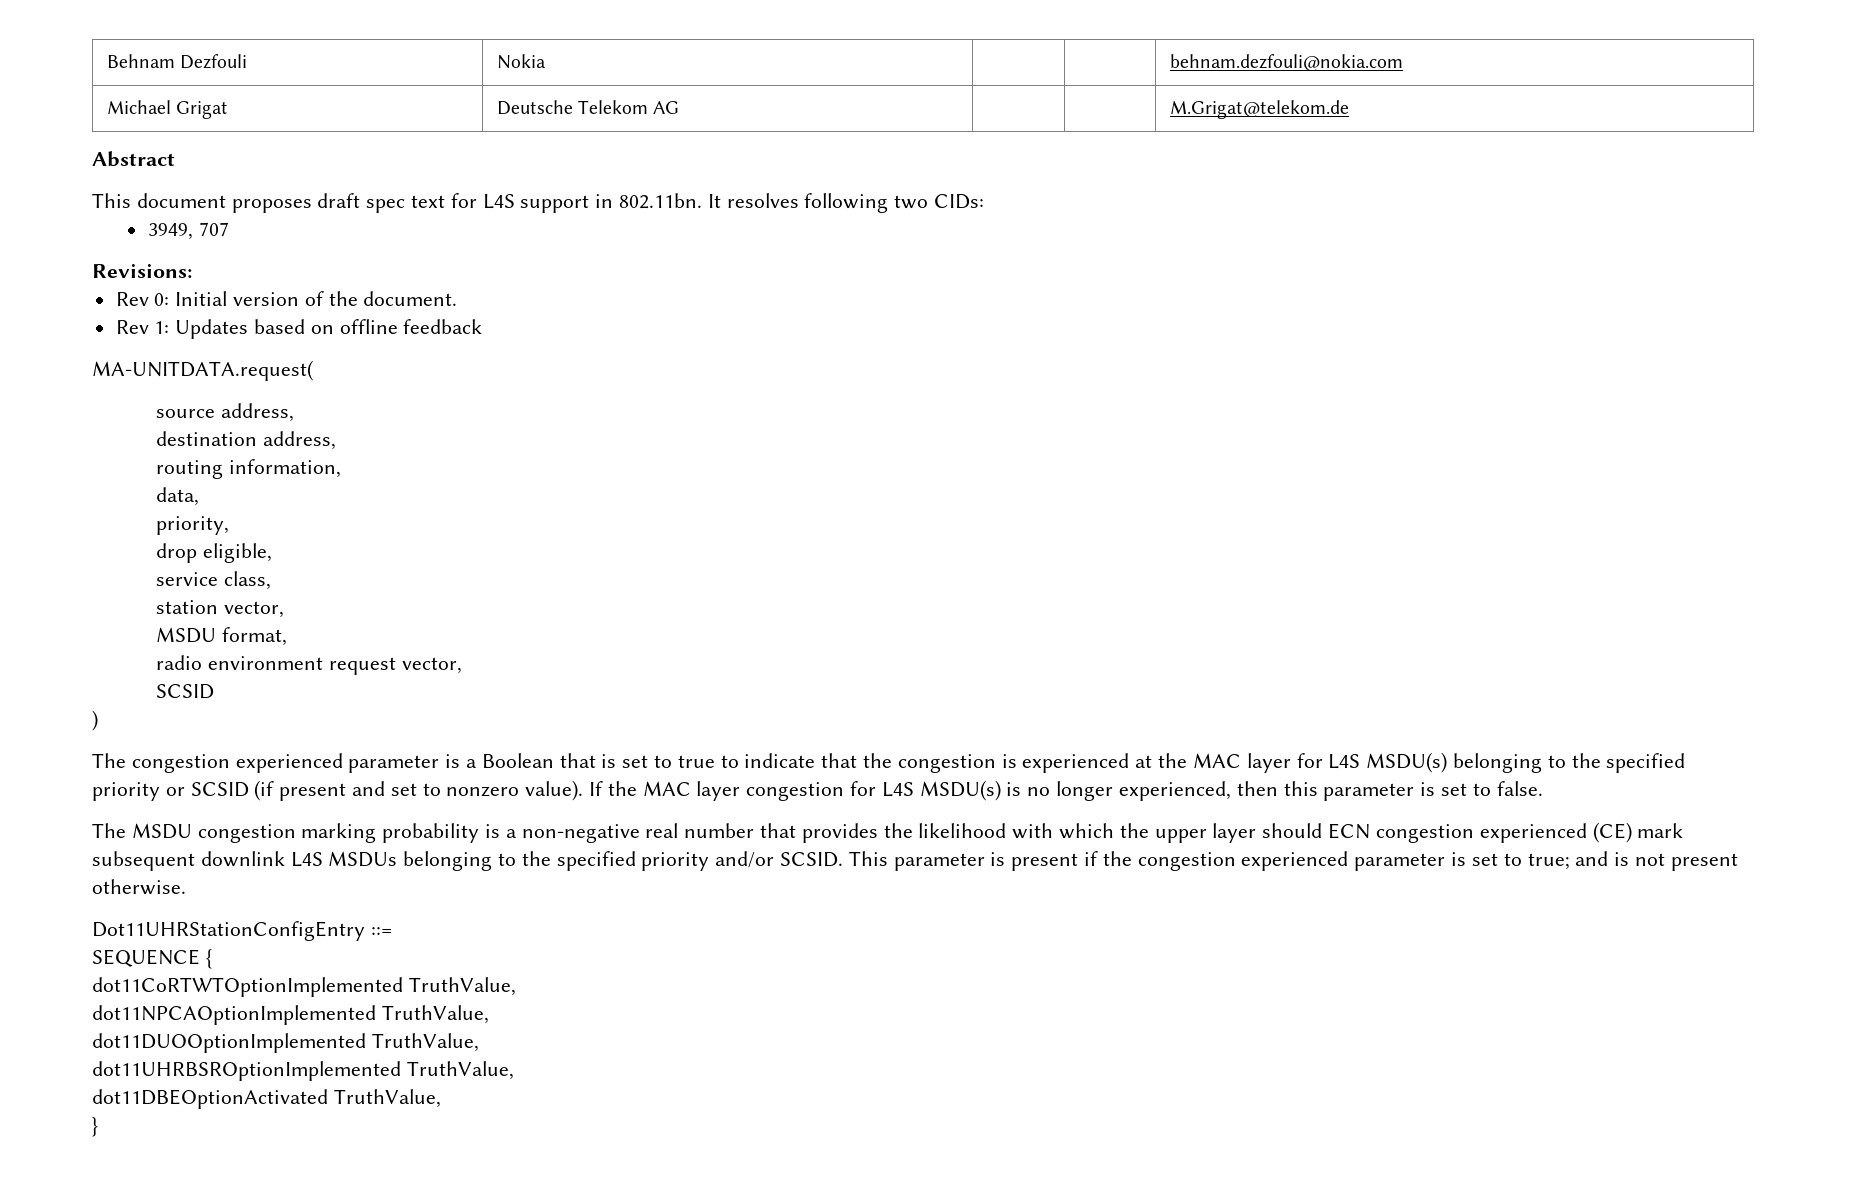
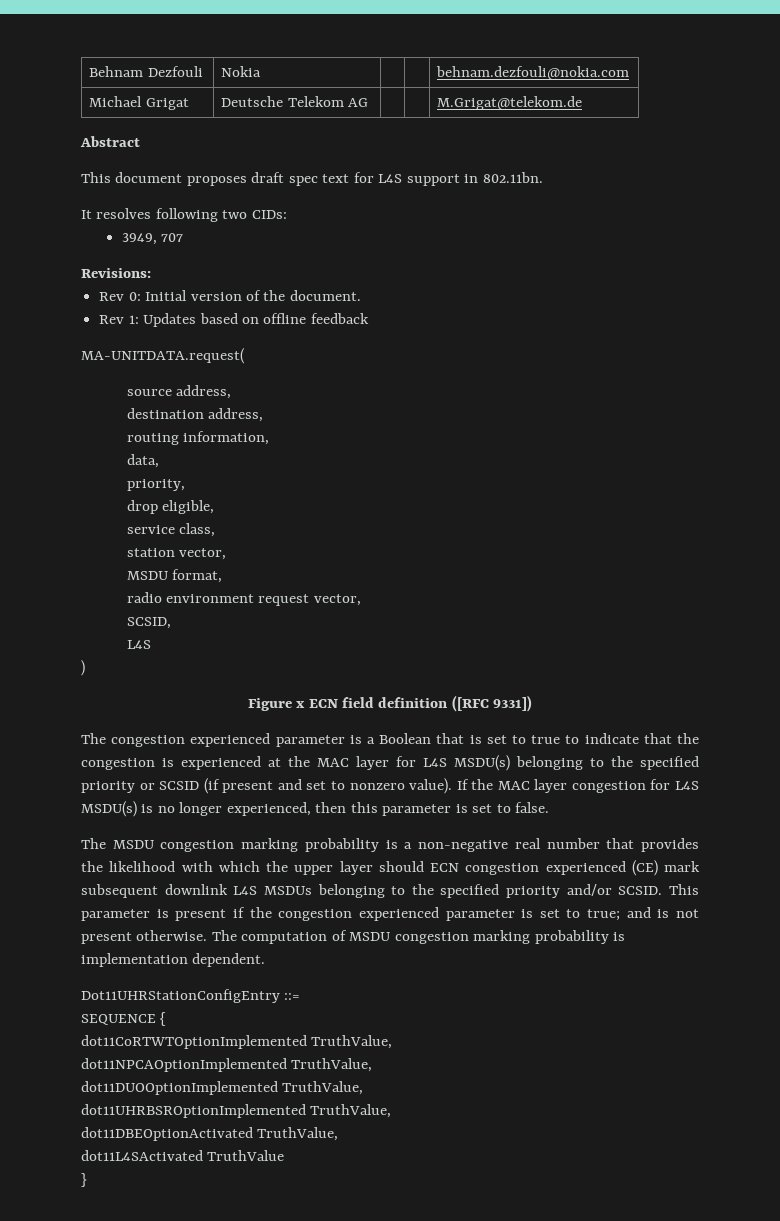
- This document proposes draft spec text for L4S support in 802.11bn. It resolves following two CIDs:
+ This document proposes draft spec text for L4S support in 802.11bn.
+ It resolves following two CIDs:
  radio environment request vector,
- SCSID
+ SCSID,
+ L4S
+ Figure x ECN field definition ([RFC 9331])
+ The computation of MSDU congestion marking probability is implementation dependent.
+ dot11L4SActivated TruthValue

